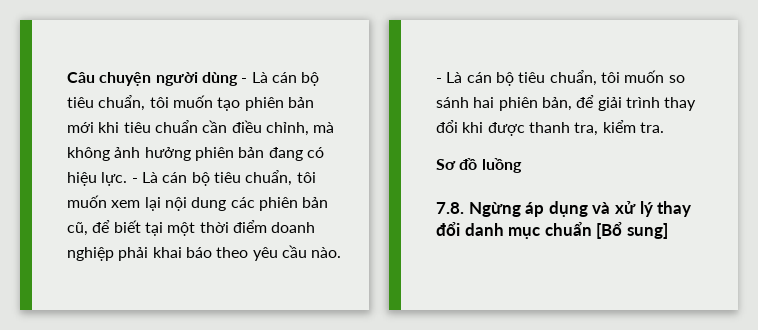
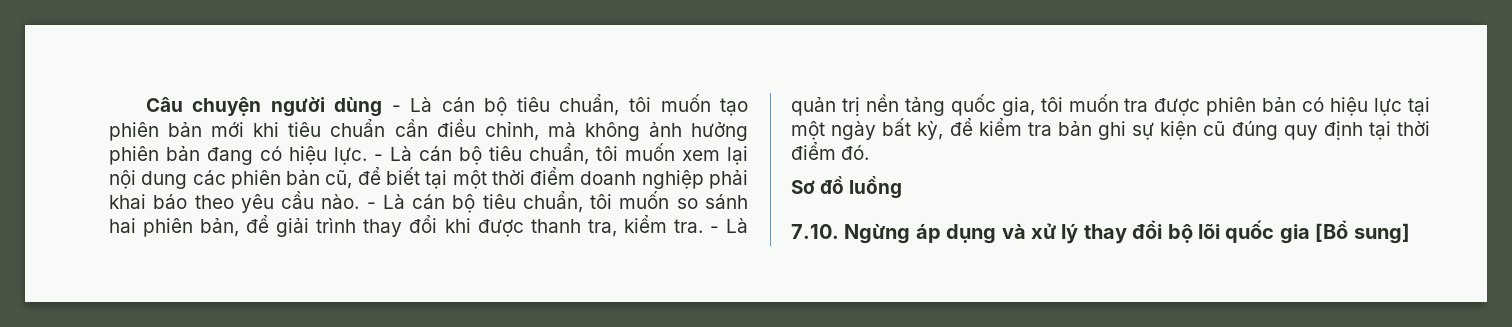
+ - Là quản trị nền tảng quốc gia, tôi muốn tra được phiên bản có hiệu lực tại một ngày bất kỳ, để kiểm tra bản ghi sự kiện cũ đúng quy định tại thời điểm đó.
- 7.8. Ngừng áp dụng và xử lý thay đổi danh mục chuẩn [Bổ sung]
+ 7.10. Ngừng áp dụng và xử lý thay đổi bộ lõi quốc gia [Bổ sung]

